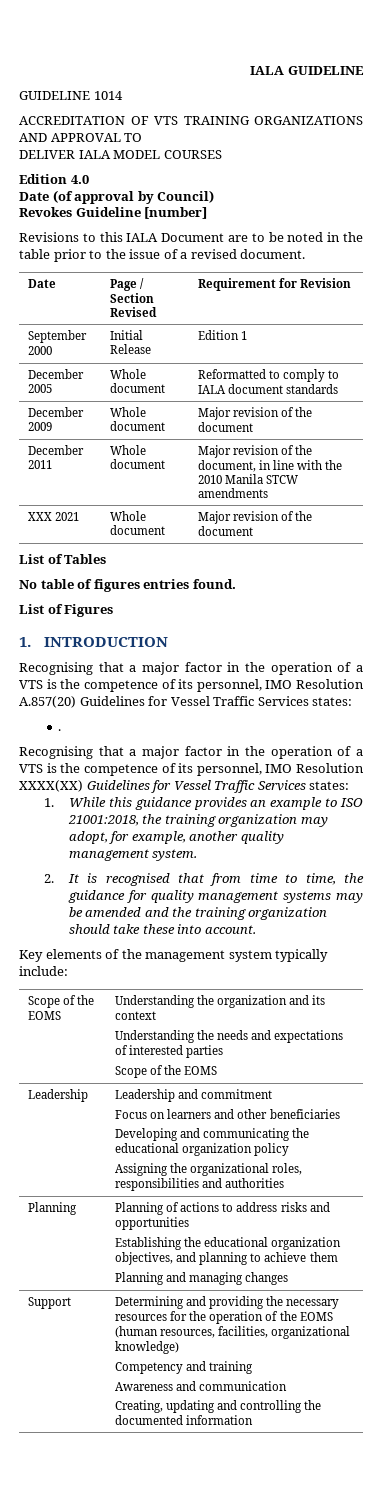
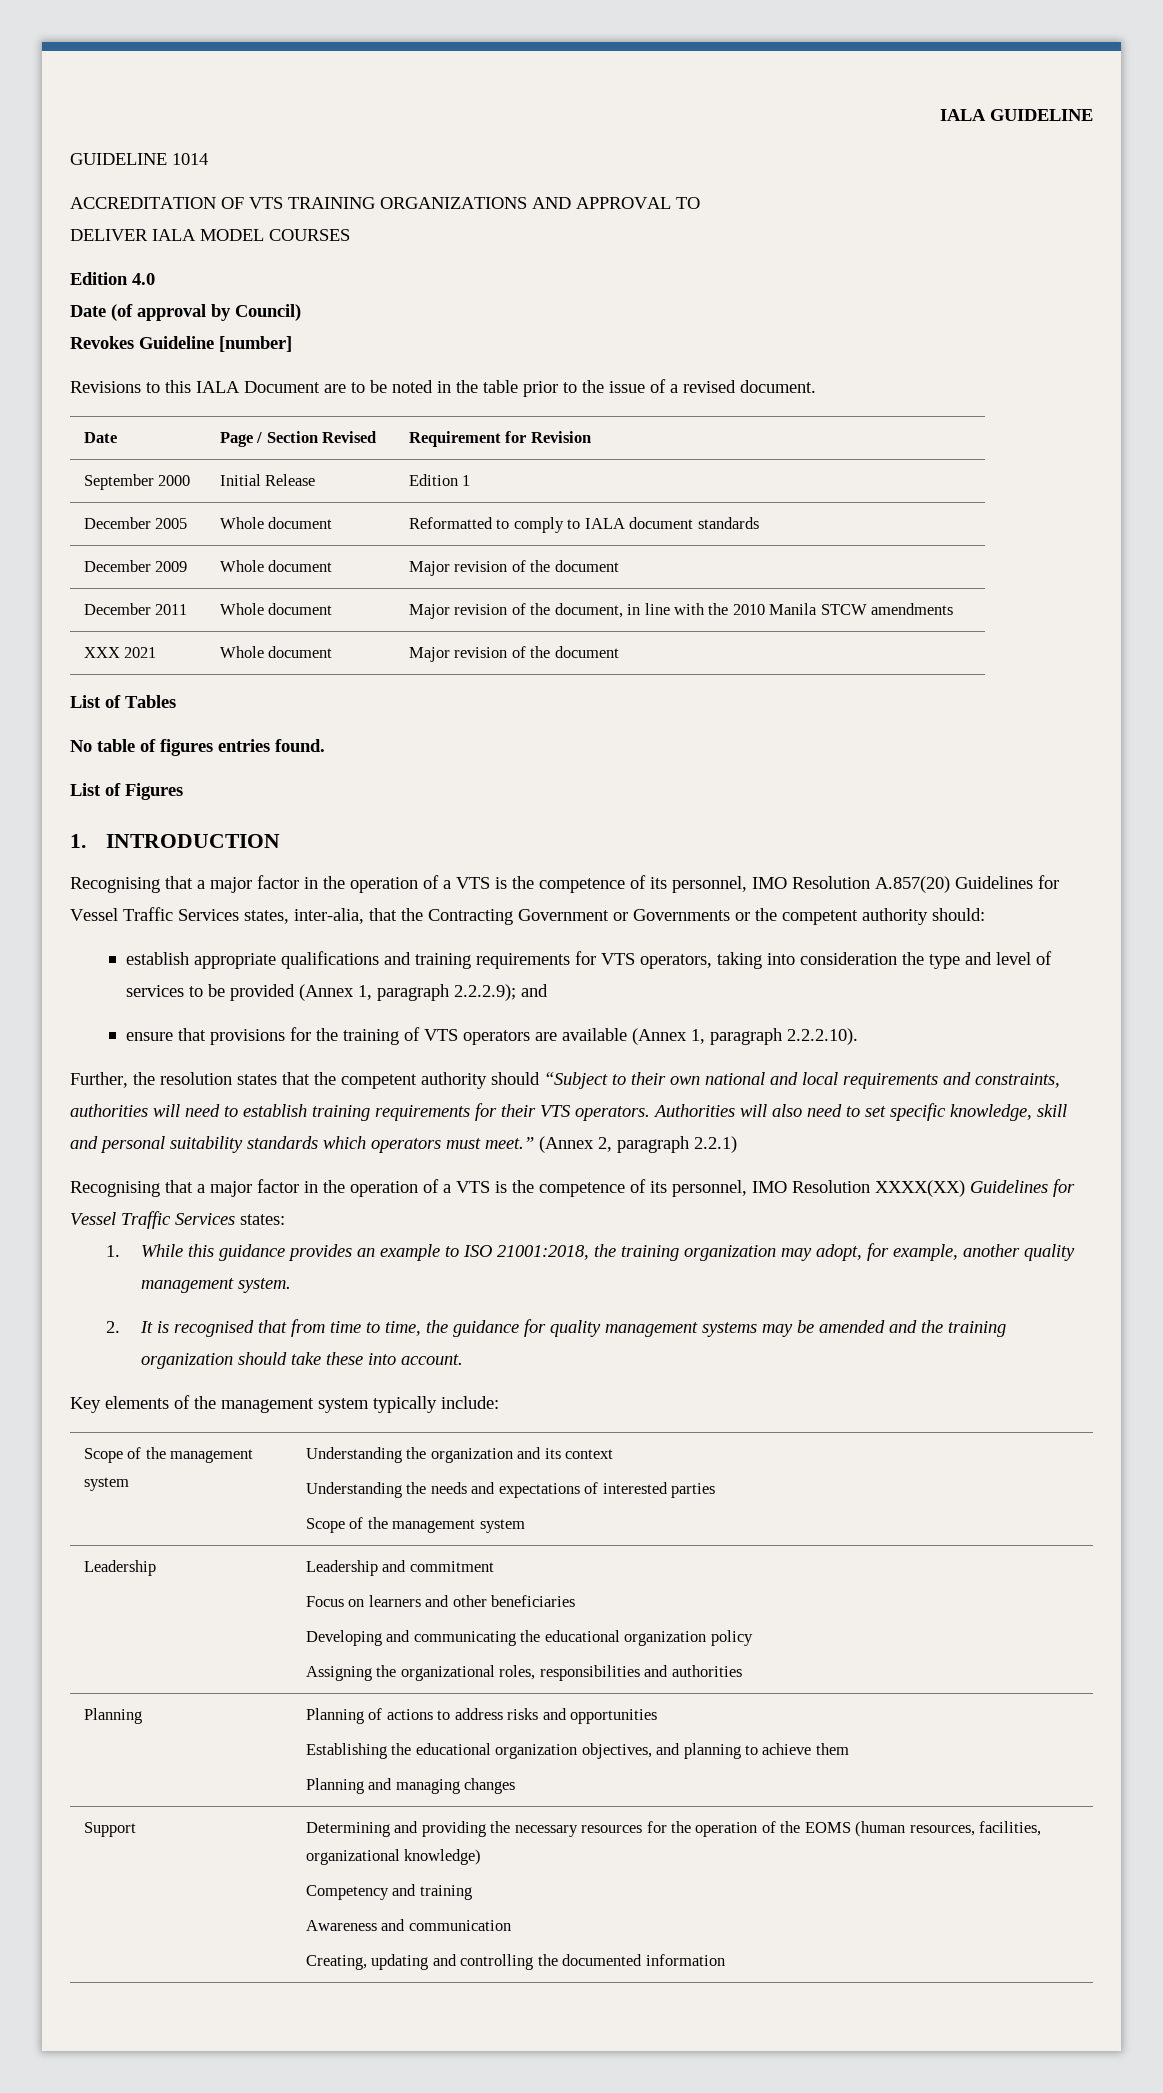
- Recognising that a major factor in the operation of a VTS is the competence of its personnel, IMO Resolution A.857(20) Guidelines for Vessel Traffic Services states:
- .
+ Recognising that a major factor in the operation of a VTS is the competence of its personnel, IMO Resolution A.857(20) Guidelines for Vessel Traffic Services states, inter-alia, that the Contracting Government or Governments or the competent authority should:
+ establish appropriate qualifications and training requirements for VTS operators, taking into consideration the type and level of services to be provided (Annex 1, paragraph 2.2.2.9); and
+ ensure that provisions for the training of VTS operators are available (Annex 1, paragraph 2.2.2.10).
+ Further, the resolution states that the competent authority should “Subject to their own national and local requirements and constraints, authorities will need to establish training requirements for their VTS operators. Authorities will also need to set specific knowledge, skill and personal suitability standards which operators must meet.” (Annex 2, paragraph 2.2.1)
- Scope of the EOMS | Understanding the organization and its context
+ Scope of the management system | Understanding the organization and its context
  Understanding the needs and expectations of interested parties
- Scope of the EOMS
+ Scope of the management system

